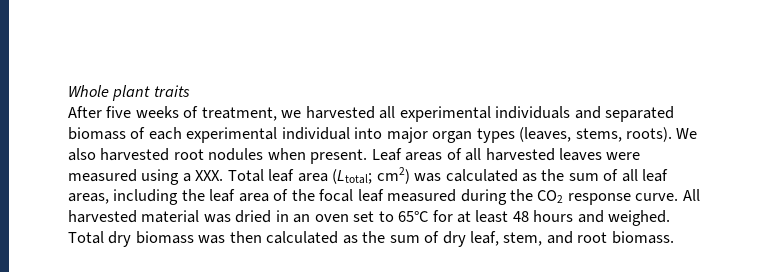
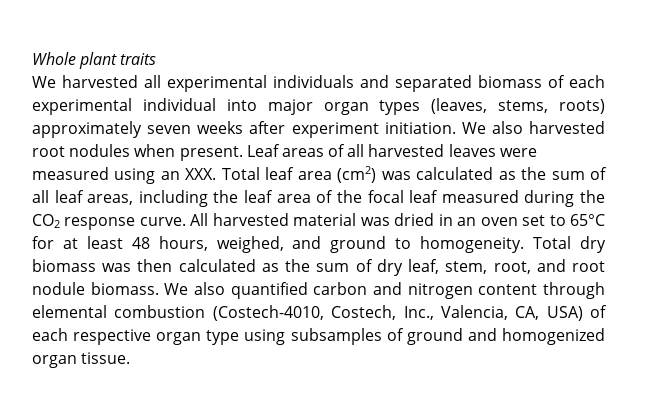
- After five weeks of treatment, we harvested all experimental individuals and separated biomass of each experimental individual into major organ types (leaves, stems, roots).
+ We harvested all experimental individuals and separated biomass of each experimental individual into major organ types (leaves, stems, roots) approximately seven weeks after experiment initiation.
- Leaf areas of all harvested leaves were measured using a XXX. Total leaf area (Ltotal; cm2) was calculated as the sum of all leaf areas, including the leaf area of the focal leaf measured during the CO2 response curve.
+ Leaf areas of all harvested leaves were measured using an XXX. Total leaf area (cm2) was calculated as the sum of all leaf areas, including the leaf area of the focal leaf measured during the CO2 response curve.
- All harvested material was dried in an oven set to 65°C for at least 48 hours and weighed.
+ All harvested material was dried in an oven set to 65°C for at least 48 hours, weighed, and ground to homogeneity.
- Total dry biomass was then calculated as the sum of dry leaf, stem, and root biomass.
+ Total dry biomass was then calculated as the sum of dry leaf, stem, root, and root nodule biomass. We also quantified carbon and nitrogen content through elemental combustion (Costech-4010, Costech, Inc., Valencia, CA, USA) of each respective organ type using subsamples of ground and homogenized organ tissue.

